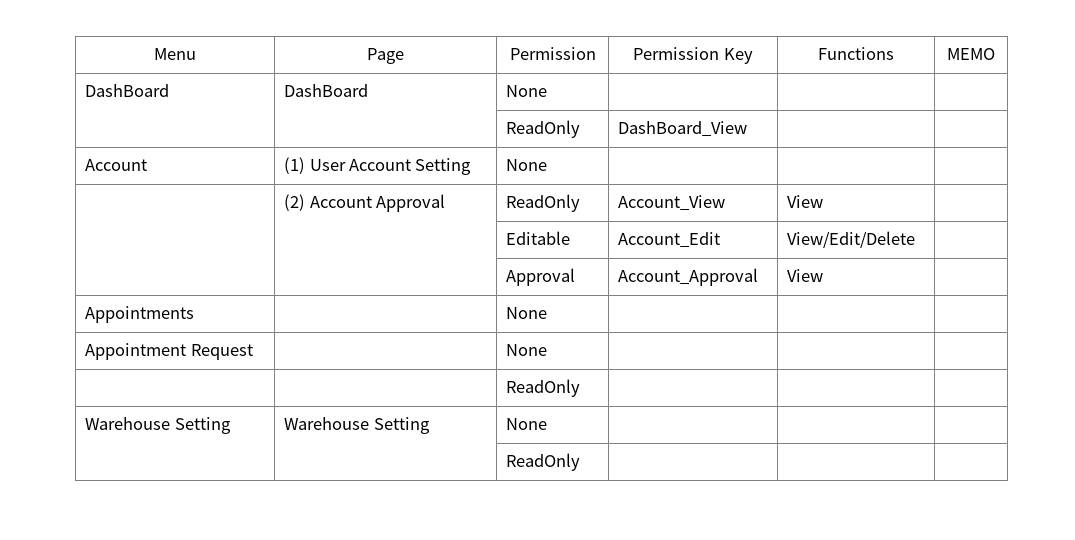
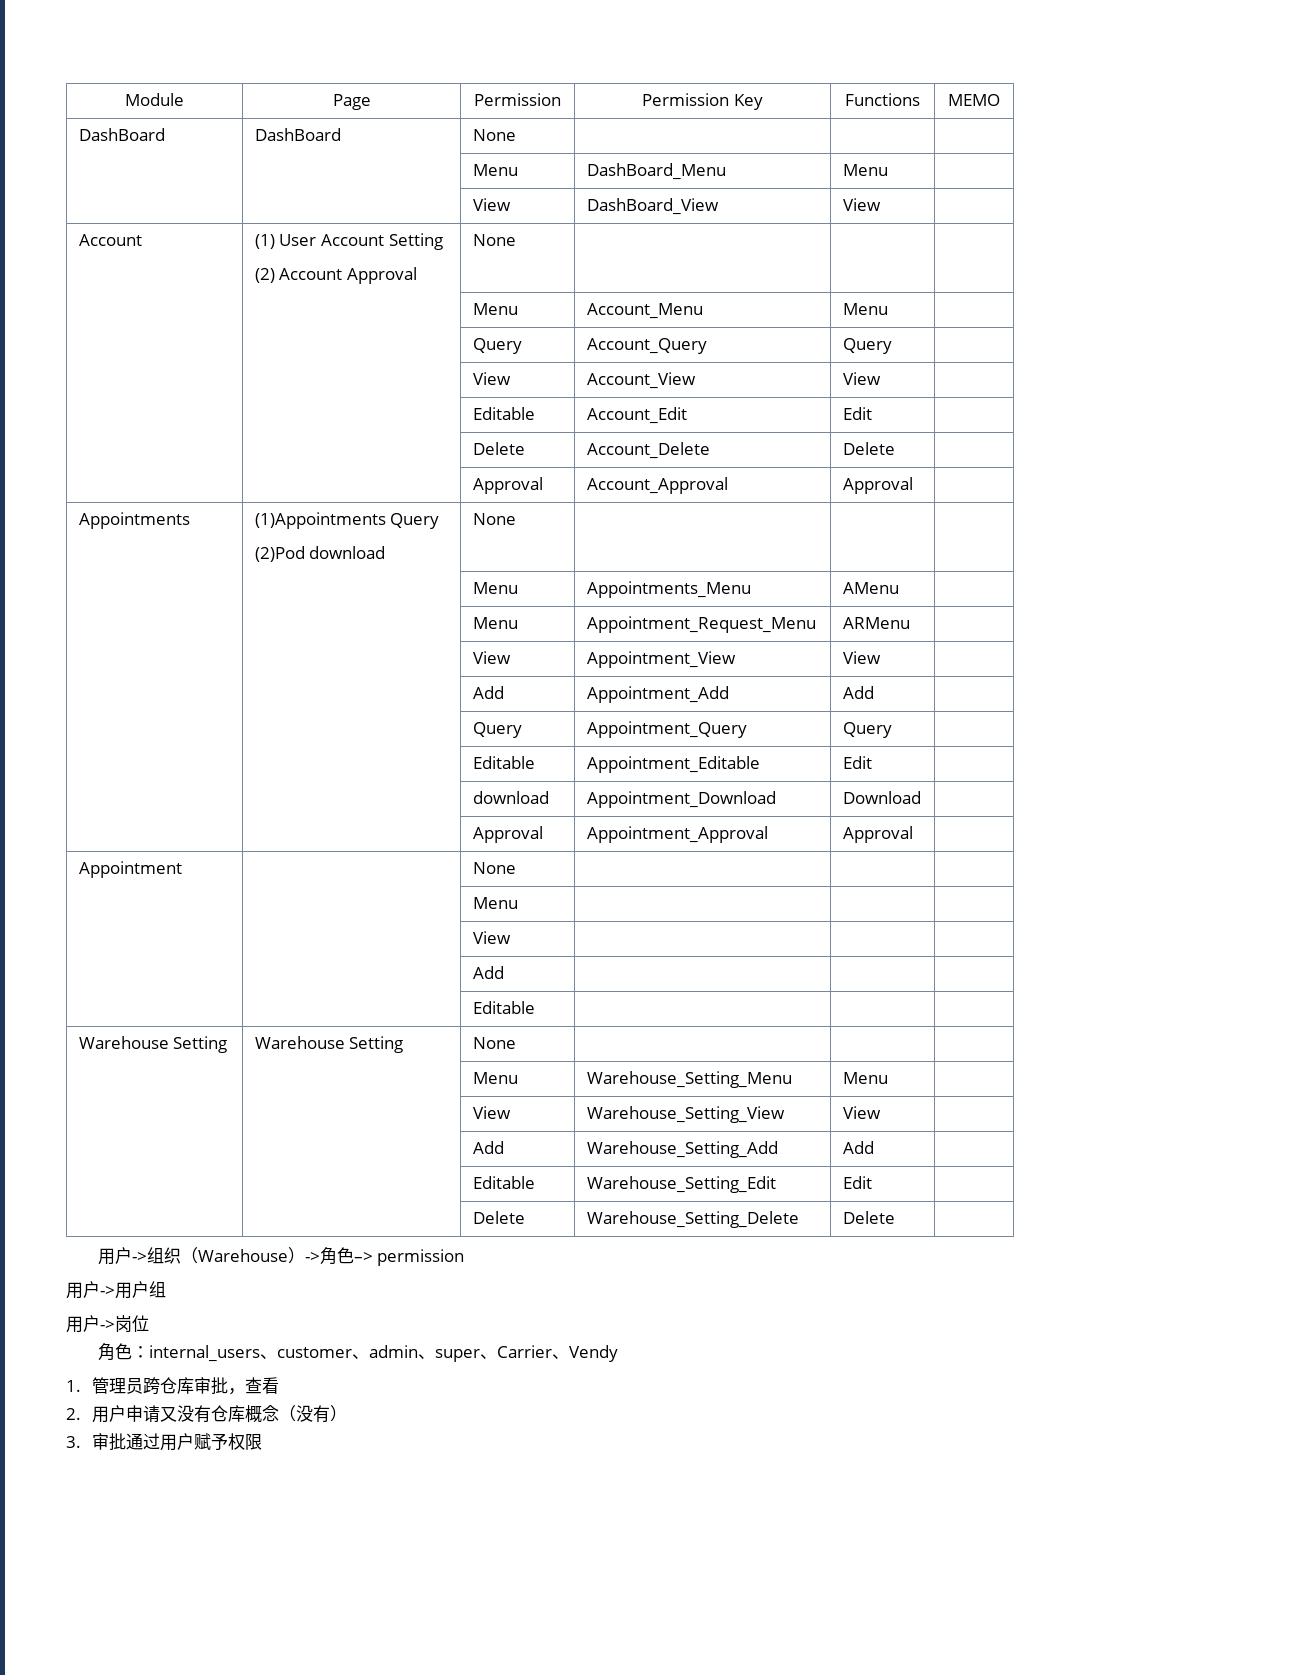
- Menu | Page | Permission | Permission Key | Functions | MEMO
+ Module | Page | Permission | Permission Key | Functions | MEMO
- | | ReadOnly | DashBoard_View | |
+ | | Menu | DashBoard_Menu | Menu |
+ | | View | DashBoard_View | View |
- Account | (1) User Account Setting | None | | |
- | (2) Account Approval | ReadOnly | Account_View | View |
+ Account | (1) User Account Setting
+ (2) Account Approval | None | | |
+ | | Menu | Account_Menu | Menu |
+ | | Query | Account_Query | Query |
+ | | View | Account_View | View |
- | | Editable | Account_Edit | View/Edit/Delete |
+ | | Editable | Account_Edit | Edit |
+ | | Delete | Account_Delete | Delete |
- | | Approval | Account_Approval | View |
+ | | Approval | Account_Approval | Approval |
- Appointments | | None | | |
+ Appointments | (1)Appointments Query
+ (2)Pod download | None | | |
+ | | Menu | Appointments_Menu | AMenu |
+ | | Menu | Appointment_Request_Menu | ARMenu |
+ | | View | Appointment_View | View |
+ | | Add | Appointment_Add | Add |
+ | | Query | Appointment_Query | Query |
+ | | Editable | Appointment_Editable | Edit |
+ | | download | Appointment_Download | Download |
+ | | Approval | Appointment_Approval | Approval |
- Appointment Request | | None | | |
- | | ReadOnly | | |
+ Appointment | | None | | |
+ | | Menu | | |
+ | | View | | |
+ | | Add | | |
+ | | Editable | | |
  Warehouse Setting | Warehouse Setting | None | | |
- | | ReadOnly | | |
+ | | Menu | Warehouse_Setting_Menu | Menu |
+ | | View | Warehouse_Setting_View | View |
+ | | Add | Warehouse_Setting_Add | Add |
+ | | Editable | Warehouse_Setting_Edit | Edit |
+ | | Delete | Warehouse_Setting_Delete | Delete |
+ 用户->组织（Warehouse）->角色–> permission
+ 用户->用户组
+ 用户->岗位
+ 角色：internal_users、customer、admin、super、Carrier、Vendy
+ 1.管理员跨仓库审批，查看
+ 2.用户申请又没有仓库概念（没有）
+ 3.审批通过用户赋予权限

